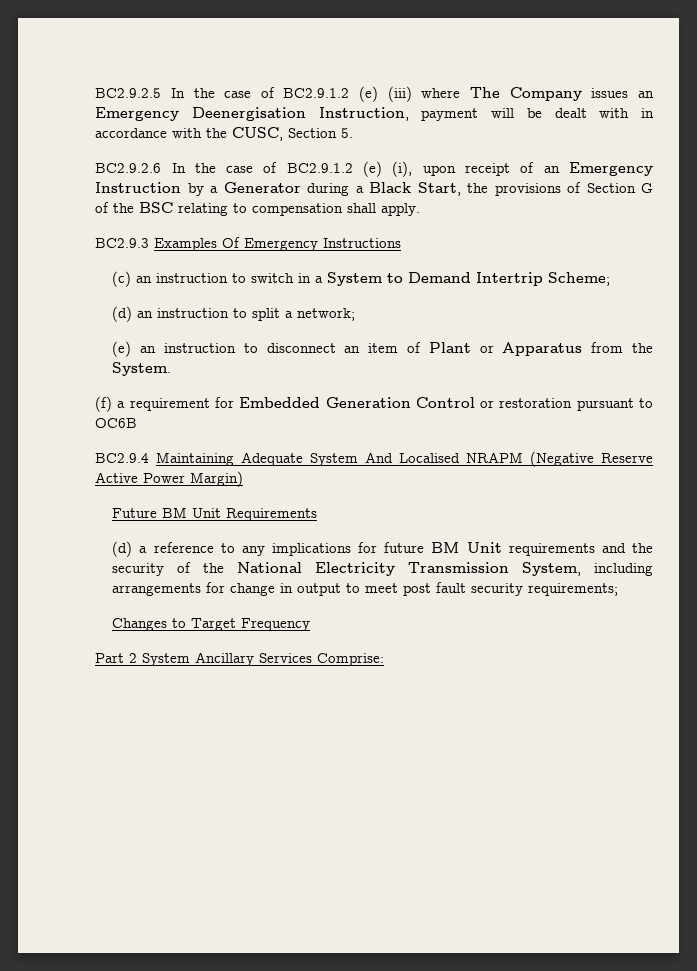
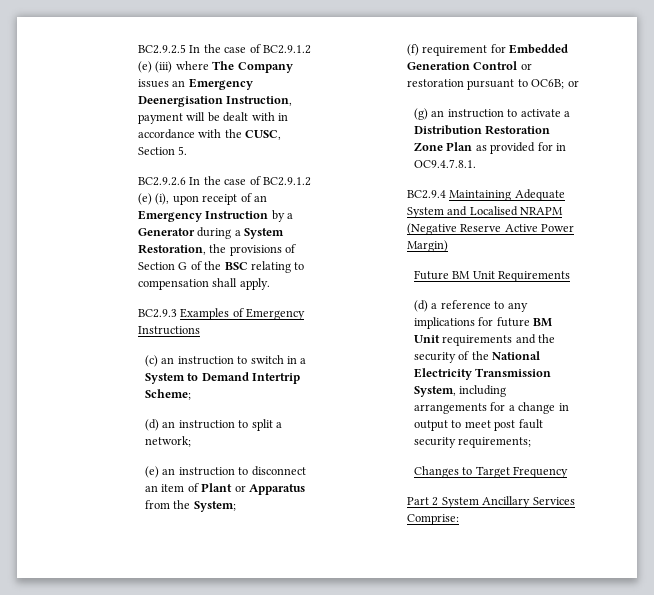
- BC2.9.2.6 In the case of BC2.9.1.2 (e) (i), upon receipt of an Emergency Instruction by a Generator during a Black Start, the provisions of Section G of the BSC relating to compensation shall apply.
+ BC2.9.2.6 In the case of BC2.9.1.2 (e) (i), upon receipt of an Emergency Instruction by a Generator during a System Restoration, the provisions of Section G of the BSC relating to compensation shall apply.
- BC2.9.3 Examples Of Emergency Instructions
+ BC2.9.3 Examples of Emergency Instructions
- (e) an instruction to disconnect an item of Plant or Apparatus from the System.
+ (e) an instruction to disconnect an item of Plant or Apparatus from the System;
- (f) a requirement for Embedded Generation Control or restoration pursuant to OC6B
+ (f) requirement for Embedded Generation Control or restoration pursuant to OC6B; or
+ (g) an instruction to activate a Distribution Restoration Zone Plan as provided for in OC9.4.7.8.1.
- BC2.9.4 Maintaining Adequate System And Localised NRAPM (Negative Reserve Active Power Margin)
+ BC2.9.4 Maintaining Adequate System and Localised NRAPM (Negative Reserve Active Power Margin)
- (d) a reference to any implications for future BM Unit requirements and the security of the National Electricity Transmission System, including arrangements for change in output to meet post fault security requirements;
+ (d) a reference to any implications for future BM Unit requirements and the security of the National Electricity Transmission System, including arrangements for a change in output to meet post fault security requirements;

